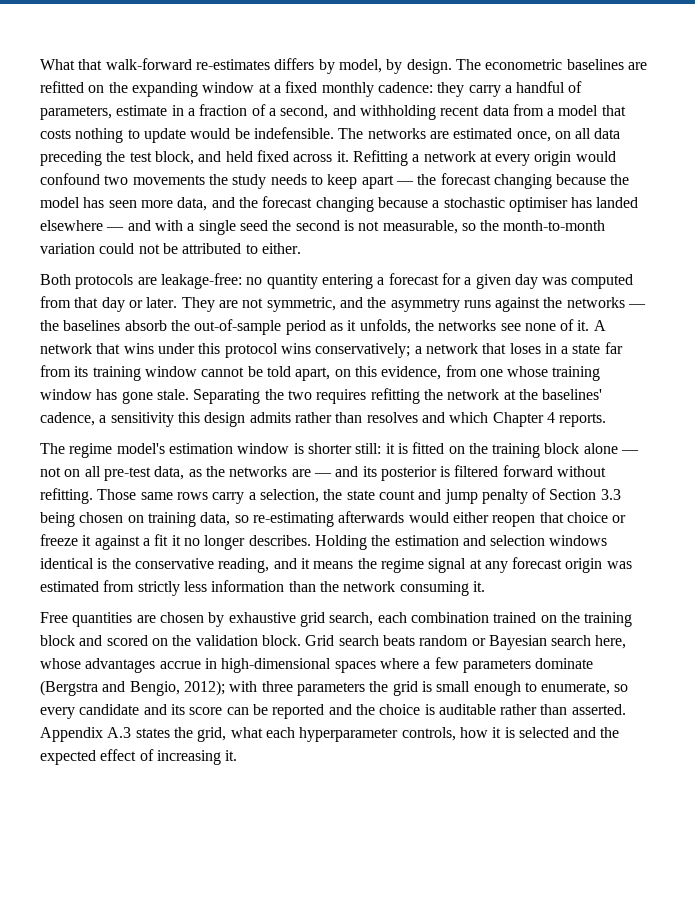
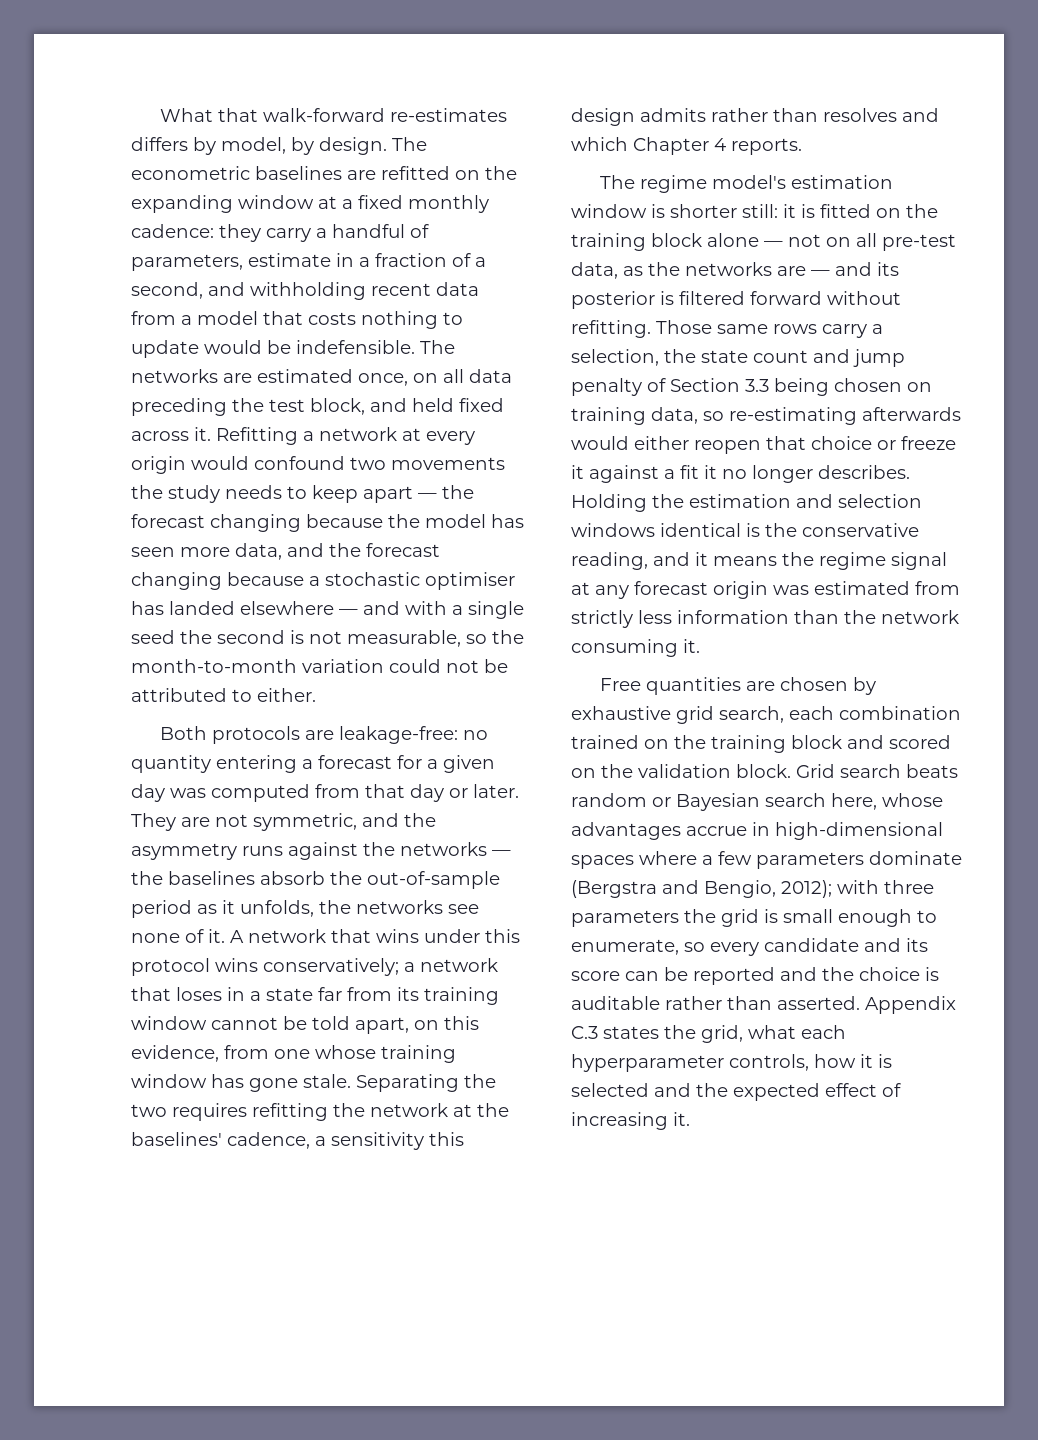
- Appendix A.3 states the grid, what each hyperparameter controls, how it is selected and the expected effect of increasing it.
+ Appendix C.3 states the grid, what each hyperparameter controls, how it is selected and the expected effect of increasing it.

